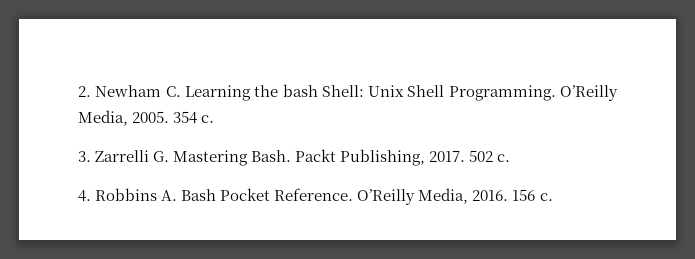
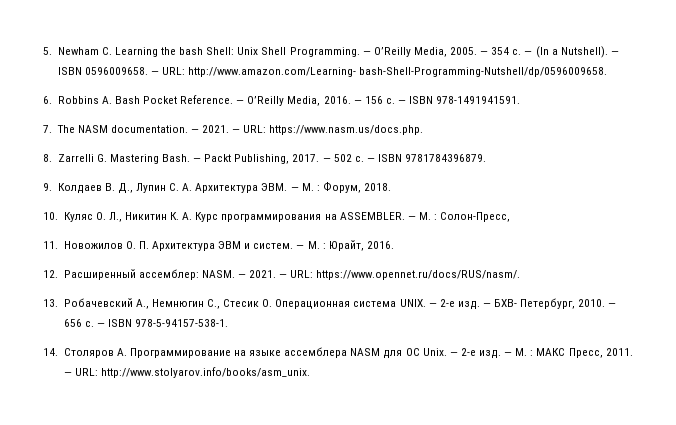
- 2. Newham C. Learning the bash Shell: Unix Shell Programming.
+ 5. Newham C. Learning the bash Shell: Unix Shell Programming.
- O’Reilly Media, 2005.
+ — O’Reilly Media, 2005.
- 354 с.
- 3. Zarrelli G. Mastering Bash. Packt Publishing, 2017. 502 с.
- 4. Robbins A. Bash Pocket Reference.
+ — 354 с. — (In a Nutshell). — ISBN 0596009658. — URL: http://www.amazon.com/Learning- bash-Shell-Programming-Nutshell/dp/0596009658.
+ 6. Robbins A. Bash Pocket Reference.
- O’Reilly Media, 2016.
+ — O’Reilly Media, 2016.
- 156 с.
+ — 156 с.
+ — ISBN 978-1491941591.
+ 7. The NASM documentation. — 2021. — URL: https://www.nasm.us/docs.php.
+ 8. Zarrelli G. Mastering Bash. — Packt Publishing, 2017. — 502 с. — ISBN 9781784396879.
+ 9. Колдаев В. Д., Лупин С. А. Архитектура ЭВМ. — М. : Форум, 2018.
+ 10. Куляс О. Л., Никитин К. А. Курс программирования на ASSEMBLER. — М. : Солон-Пресс,
+ 11. Новожилов О. П. Архитектура ЭВМ и систем. — М. : Юрайт, 2016.
+ 12. Расширенный ассемблер: NASM. — 2021. — URL: https://www.opennet.ru/docs/RUS/nasm/.
+ 13. Робачевский А., Немнюгин С., Стесик О. Операционная система UNIX. — 2-е изд. — БХВ- Петербург, 2010. — 656 с. — ISBN 978-5-94157-538-1.
+ 14. Столяров А. Программирование на языке ассемблера NASM для ОС Unix. — 2-е изд. — М. : МАКС Пресс, 2011. — URL: http://www.stolyarov.info/books/asm_unix.

